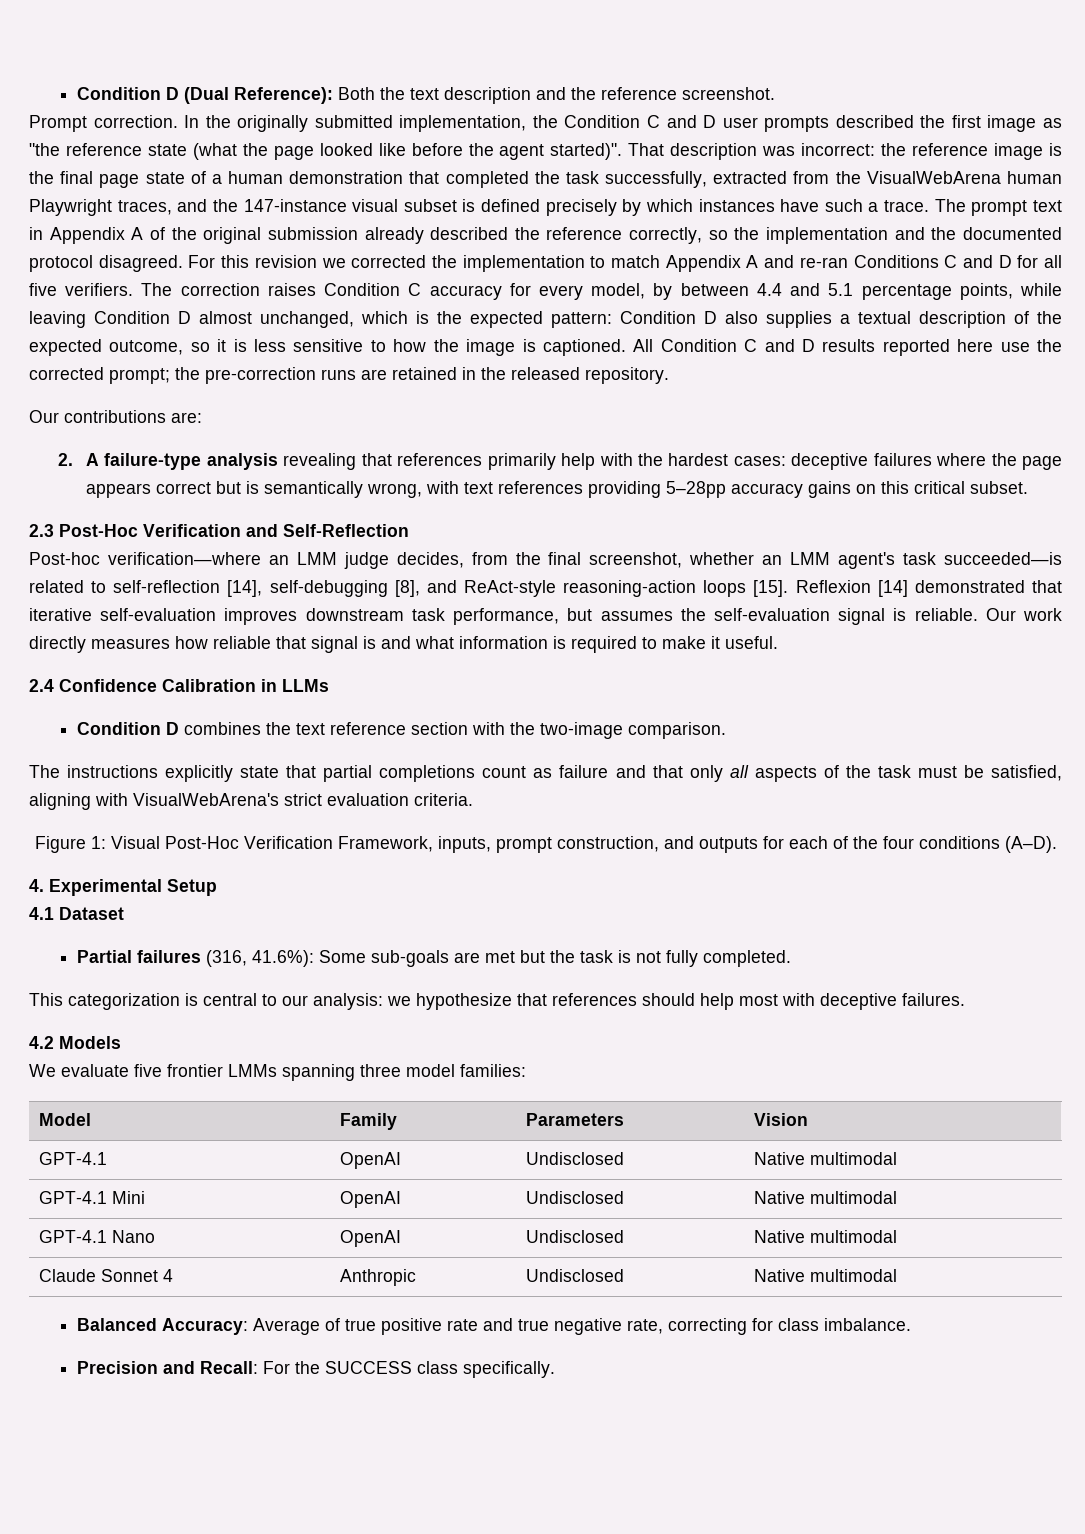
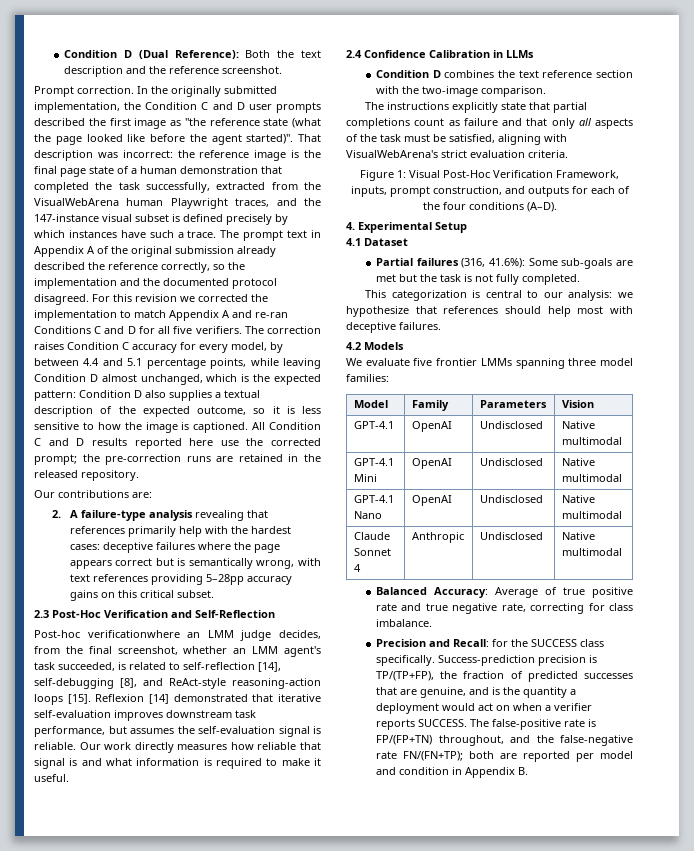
- Post-hoc verification—where an LMM judge decides, from the final screenshot, whether an LMM agent's task succeeded—is related to self-reflection [14], self-debugging [8], and ReAct-style reasoning-action loops [15].
+ Post-hoc verificationwhere an LMM judge decides, from the final screenshot, whether an LMM agent's task succeeded, is related to self-reflection [14], self-debugging [8], and ReAct-style reasoning-action loops [15].
- Precision and Recall: For the SUCCESS class specifically.
+ Precision and Recall: for the SUCCESS class specifically.
+ Success-prediction precision is TP/(TP+FP), the fraction of predicted successes that are genuine, and is the quantity a deployment would act on when a verifier reports SUCCESS. The false-positive rate is FP/(FP+TN) throughout, and the false-negative rate FN/(FN+TP); both are reported per model and condition in Appendix B.

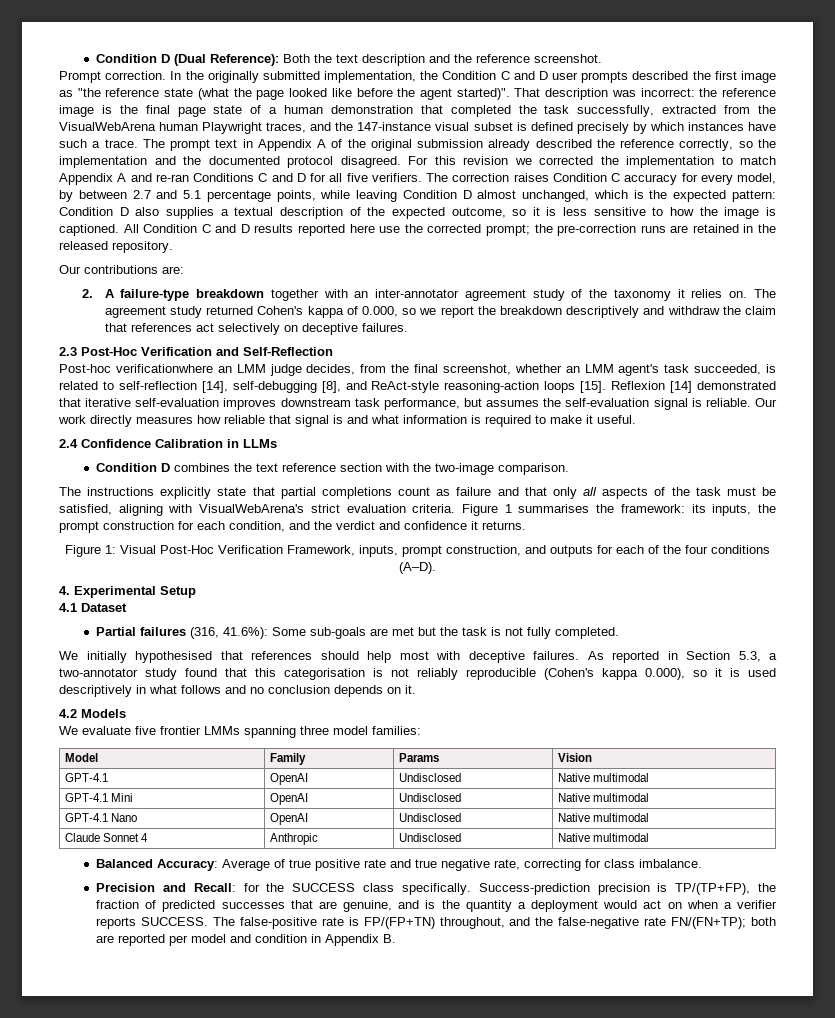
- The correction raises Condition C accuracy for every model, by between 4.4 and 5.1 percentage points, while leaving Condition D almost unchanged, which is the expected pattern: Condition D also supplies a textual description of the expected outcome, so it is less sensitive to how the image is captioned.
+ The correction raises Condition C accuracy for every model, by between 2.7 and 5.1 percentage points, while leaving Condition D almost unchanged, which is the expected pattern: Condition D also supplies a textual description of the expected outcome, so it is less sensitive to how the image is captioned.
- 2. A failure-type analysis revealing that references primarily help with the hardest cases: deceptive failures where the page appears correct but is semantically wrong, with text references providing 5–28pp accuracy gains on this critical subset.
+ 2. A failure-type breakdown together with an inter-annotator agreement study of the taxonomy it relies on. The agreement study returned Cohen's kappa of 0.000, so we report the breakdown descriptively and withdraw the claim that references act selectively on deceptive failures.
+ Figure 1 summarises the framework: its inputs, the prompt construction for each condition, and the verdict and confidence it returns.
- This categorization is central to our analysis: we hypothesize that references should help most with deceptive failures.
+ We initially hypothesised that references should help most with deceptive failures. As reported in Section 5.3, a two-annotator study found that this categorisation is not reliably reproducible (Cohen's kappa 0.000), so it is used descriptively in what follows and no conclusion depends on it.
- Model | Family | Parameters | Vision
+ Model | Family | Params | Vision

